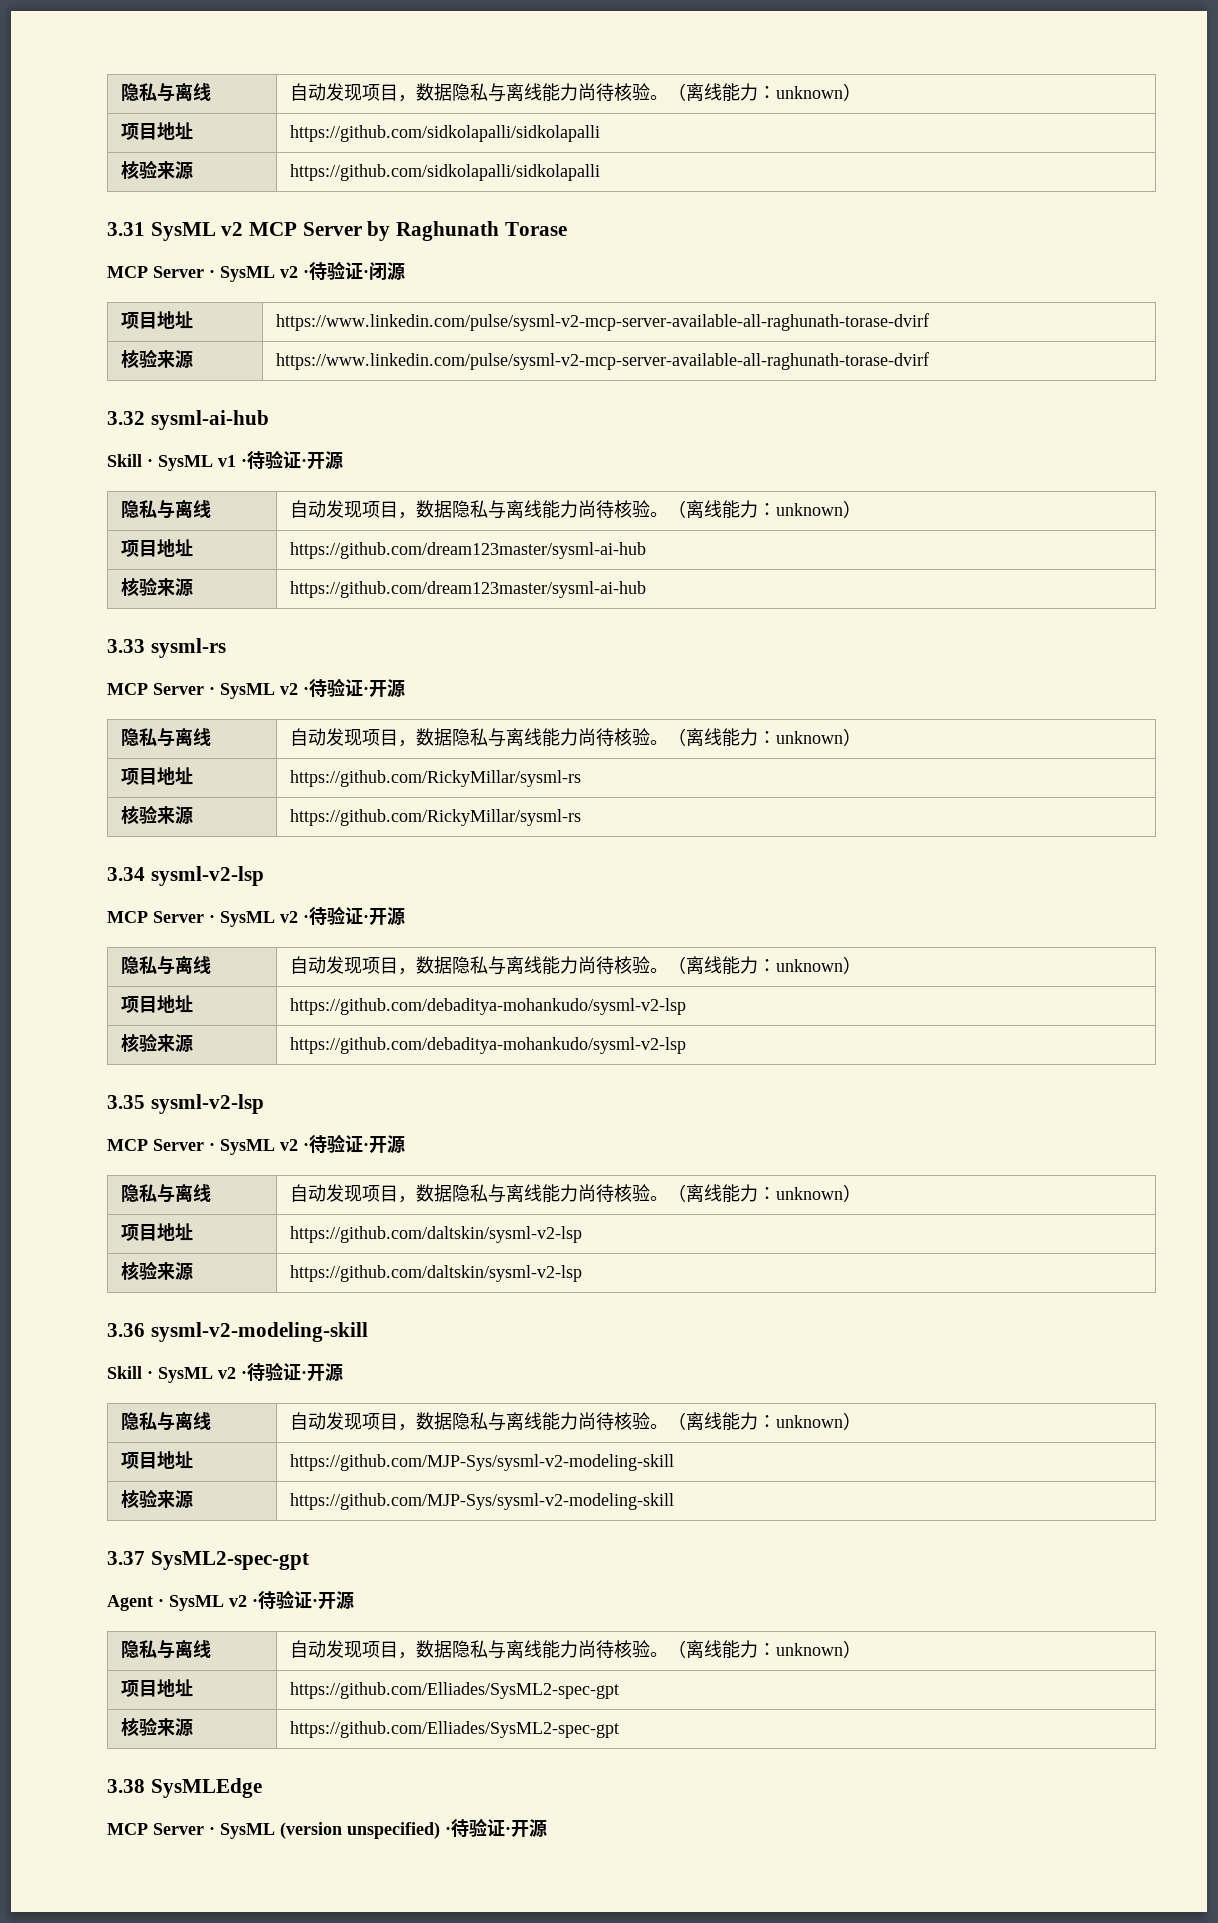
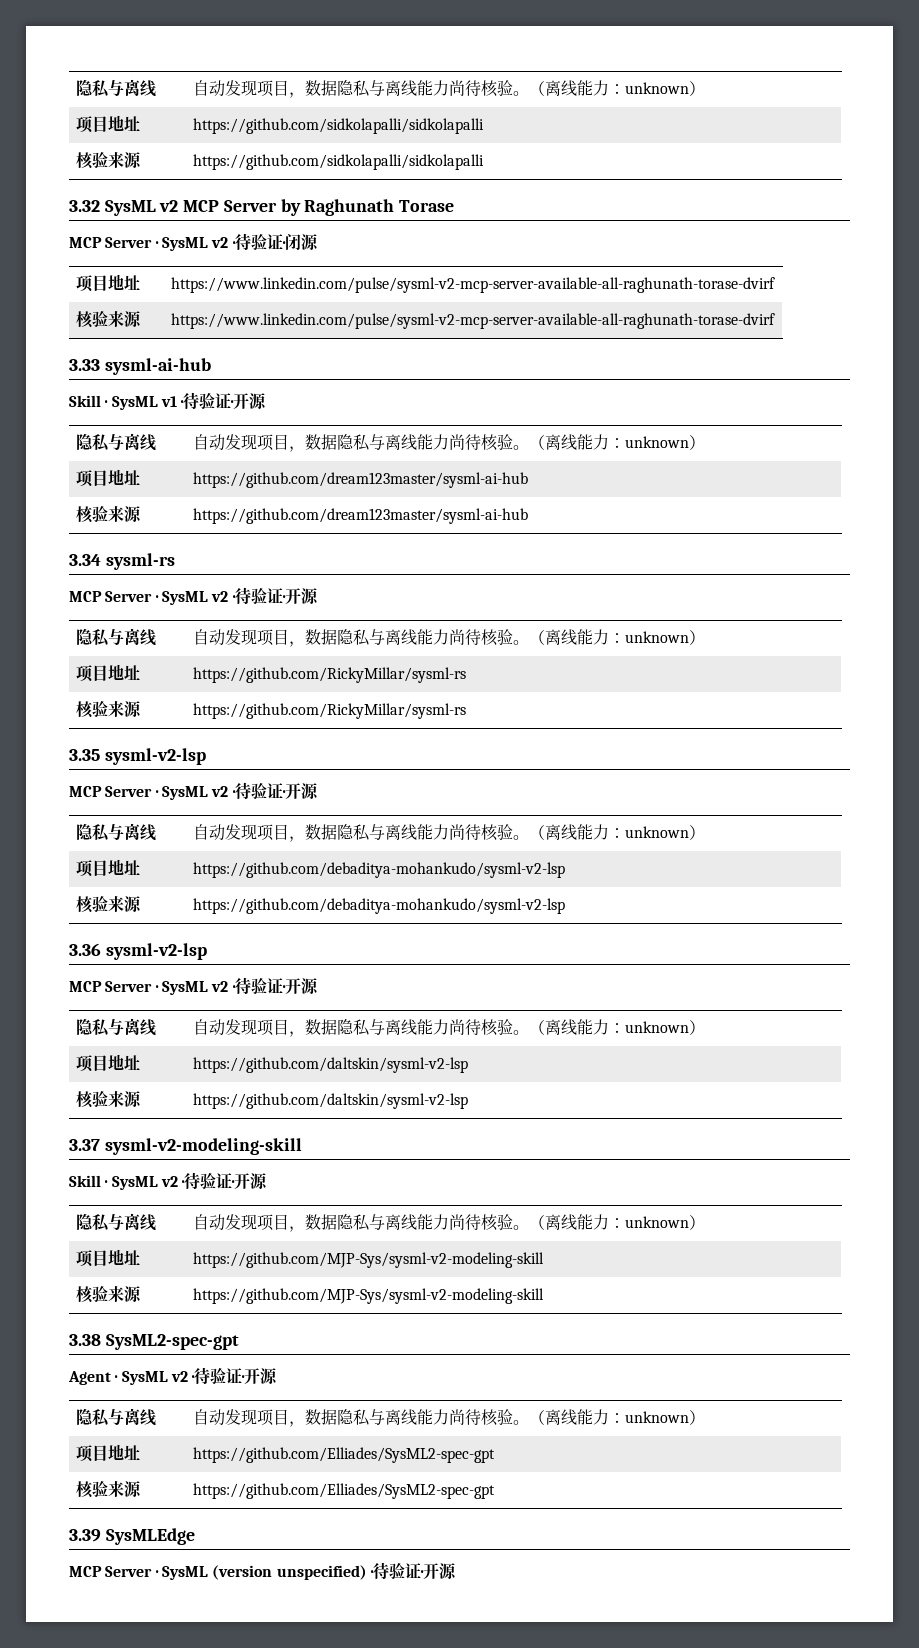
- 3.31 SysML v2 MCP Server by Raghunath Torase
+ 3.32 SysML v2 MCP Server by Raghunath Torase
- 3.32 sysml-ai-hub
+ 3.33 sysml-ai-hub
- 3.33 sysml-rs
+ 3.34 sysml-rs
- 3.34 sysml-v2-lsp
+ 3.35 sysml-v2-lsp
- 3.35 sysml-v2-lsp
+ 3.36 sysml-v2-lsp
- 3.36 sysml-v2-modeling-skill
+ 3.37 sysml-v2-modeling-skill
- 3.37 SysML2-spec-gpt
+ 3.38 SysML2-spec-gpt
- 3.38 SysMLEdge
+ 3.39 SysMLEdge

